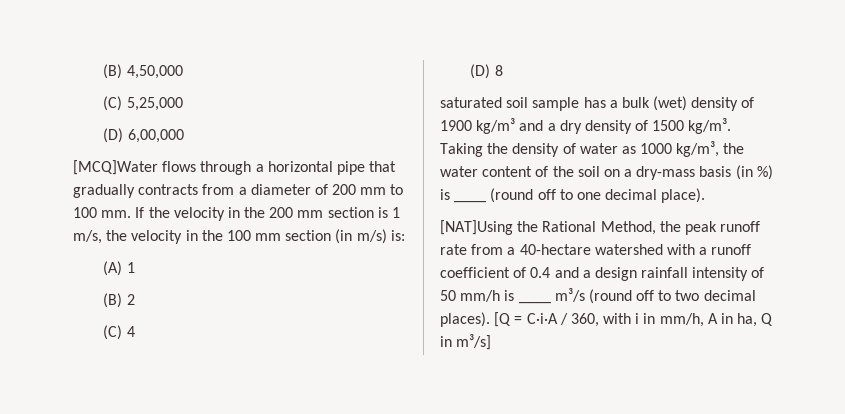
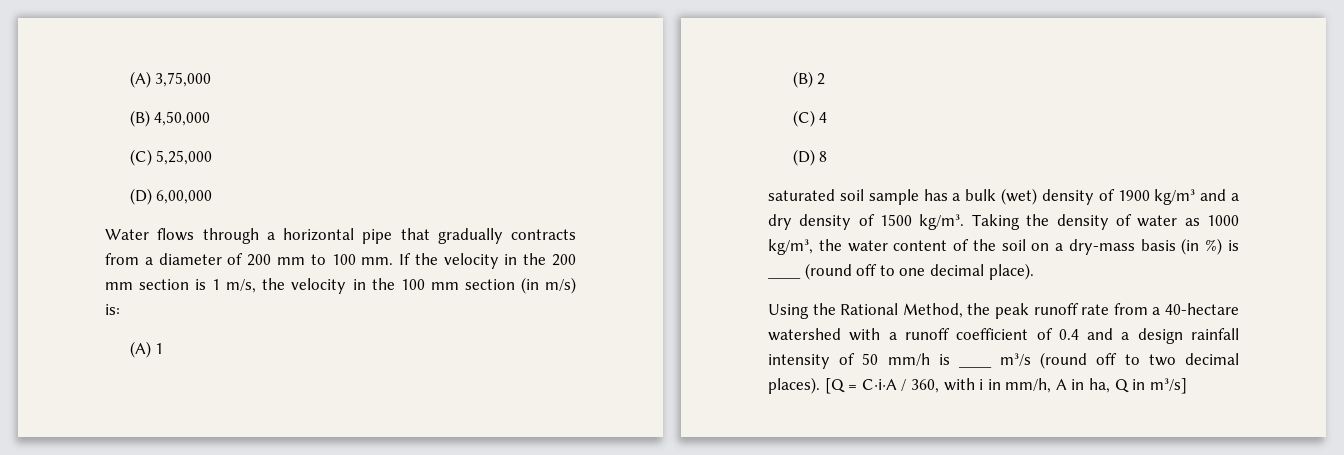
+ (A) 3,75,000
- [MCQ]Water flows through a horizontal pipe that gradually contracts from a diameter of 200 mm to 100 mm.
+ Water flows through a horizontal pipe that gradually contracts from a diameter of 200 mm to 100 mm.
- [NAT]Using the Rational Method, the peak runoff rate from a 40-hectare watershed with a runoff coefficient of 0.4 and a design rainfall intensity of 50 mm/h is ____ m³/s (round off to two decimal places).
+ Using the Rational Method, the peak runoff rate from a 40-hectare watershed with a runoff coefficient of 0.4 and a design rainfall intensity of 50 mm/h is ____ m³/s (round off to two decimal places).

